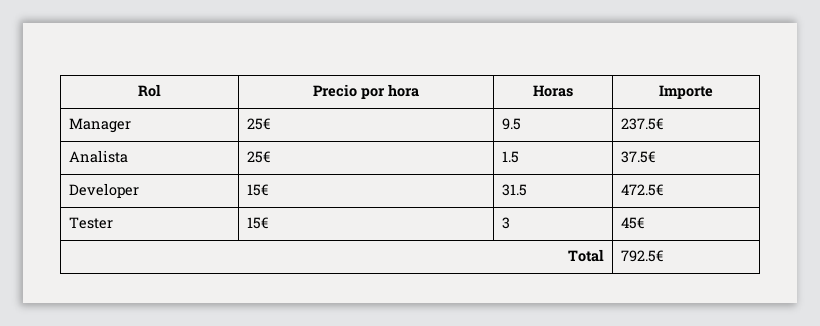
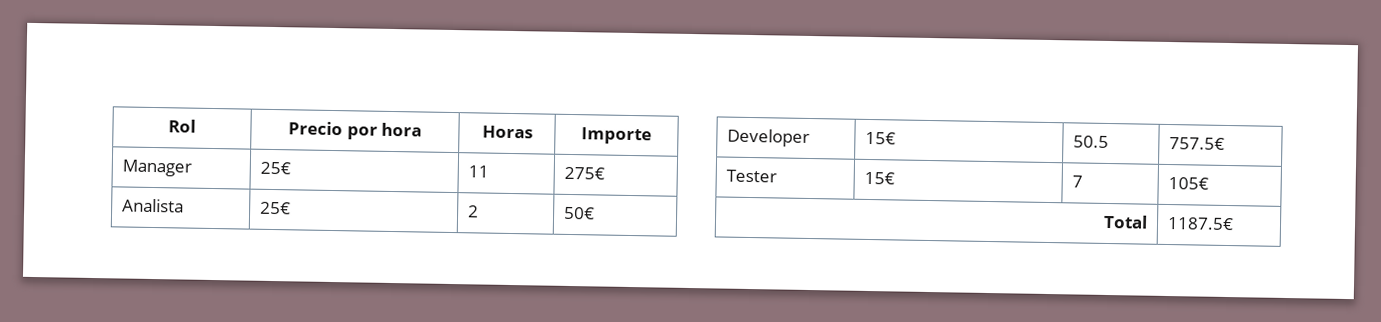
- Manager | 25€ | 9.5 | 237.5€
+ Manager | 25€ | 11 | 275€
- Analista | 25€ | 1.5 | 37.5€
+ Analista | 25€ | 2 | 50€
- Developer | 15€ | 31.5 | 472.5€
+ Developer | 15€ | 50.5 | 757.5€
- Tester | 15€ | 3 | 45€
+ Tester | 15€ | 7 | 105€
- Total | 792.5€
+ Total | 1187.5€

